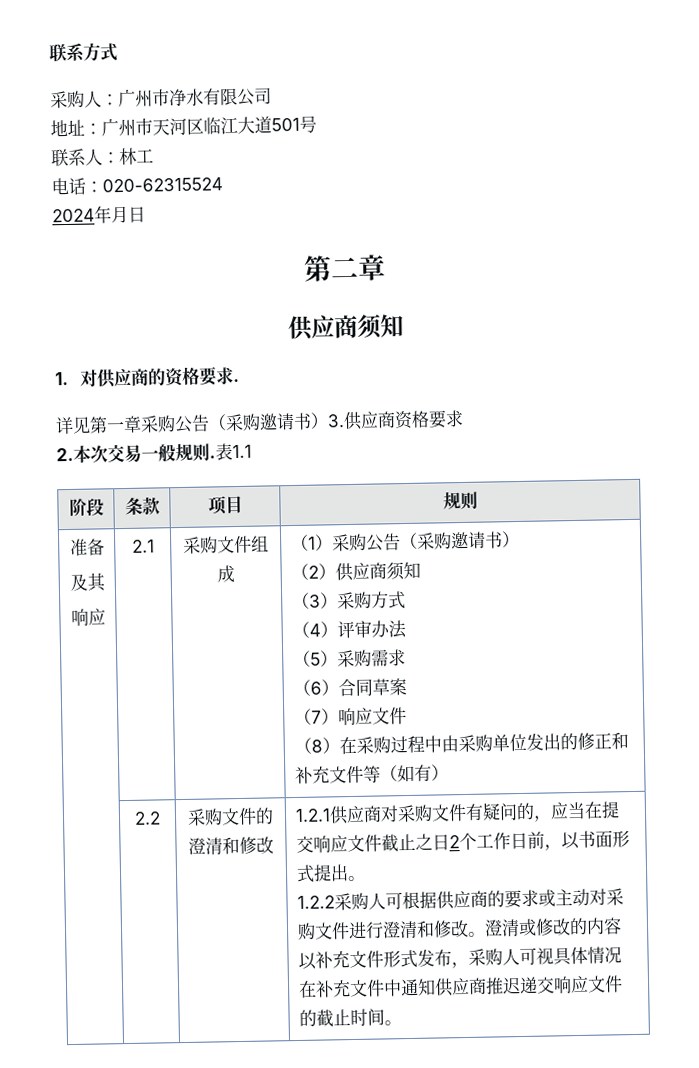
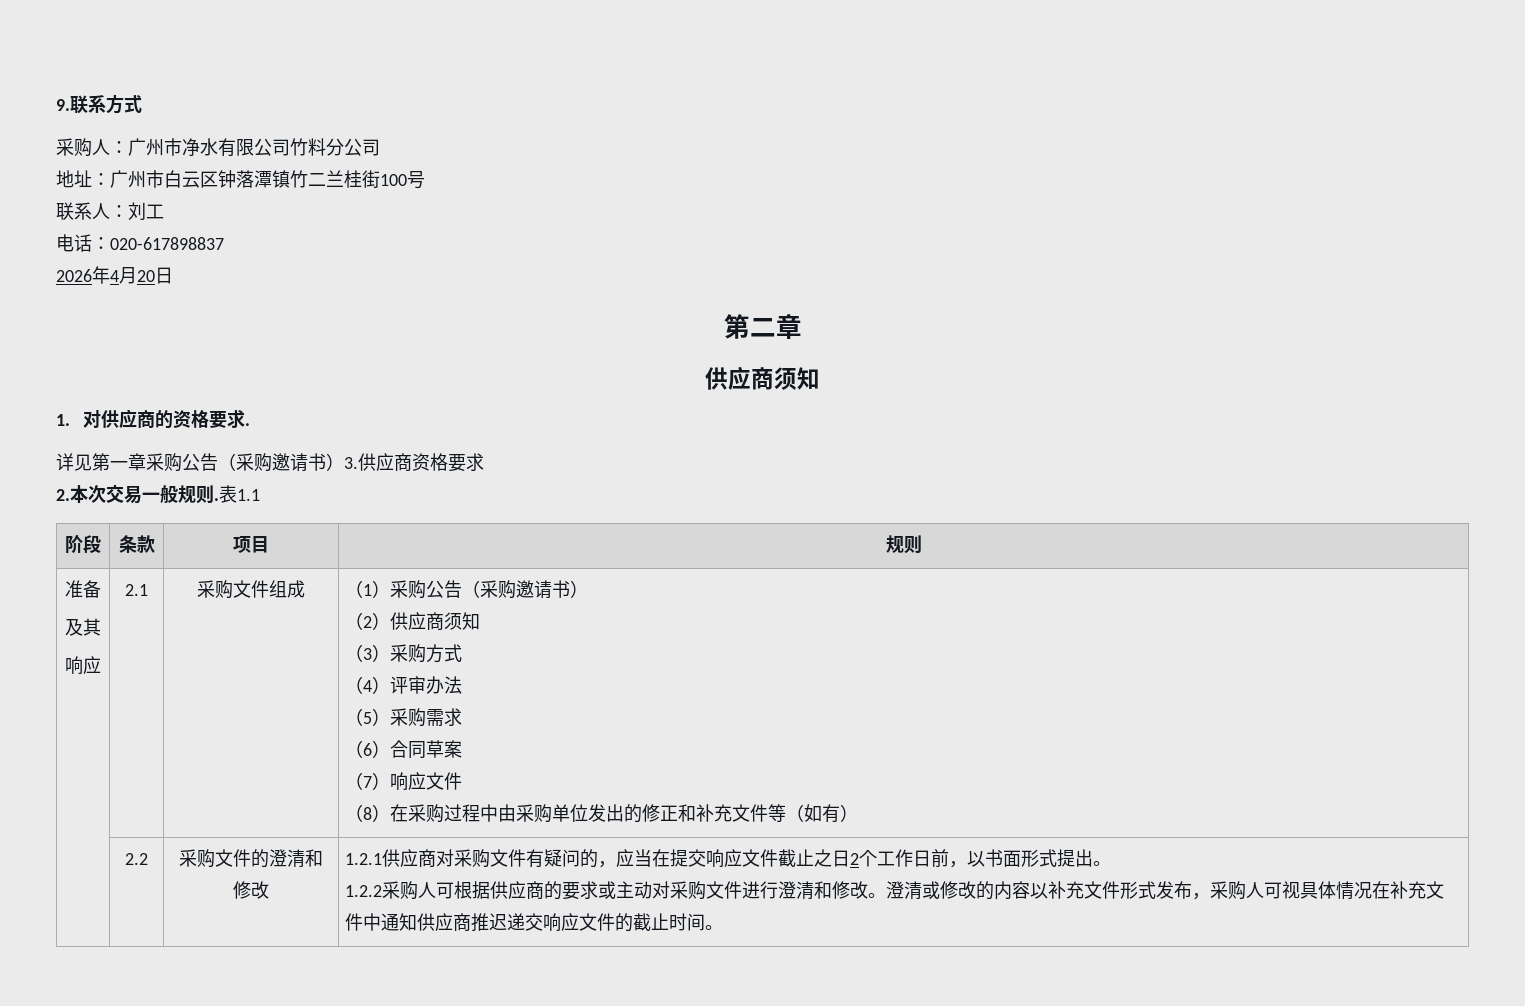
- 联系方式
+ 9.联系方式
- 采购人：广州市净水有限公司
+ 采购人：广州市净水有限公司竹料分公司
- 地址：广州市天河区临江大道501号
+ 地址：广州市白云区钟落潭镇竹二兰桂街100号
- 联系人：林工
+ 联系人：刘工
- 电话：020-62315524
- 2024年月日
+ 电话：020-617898837
+ 2026年4月20日

